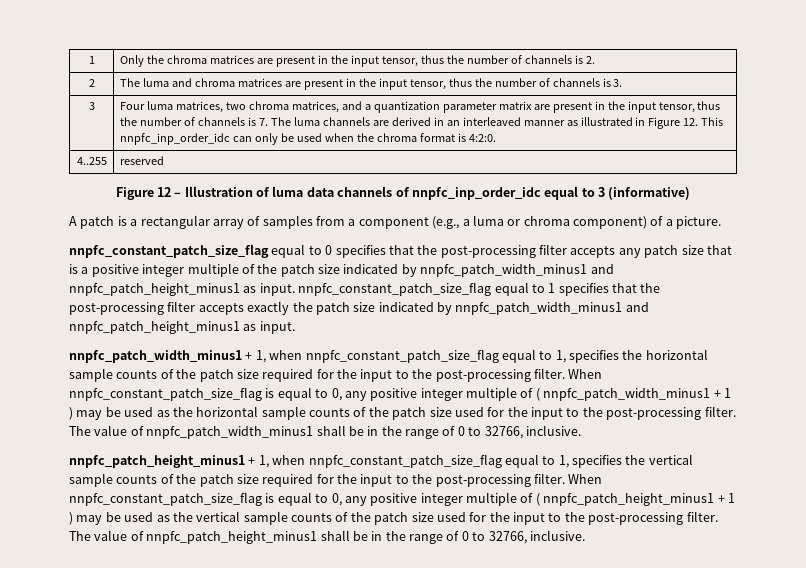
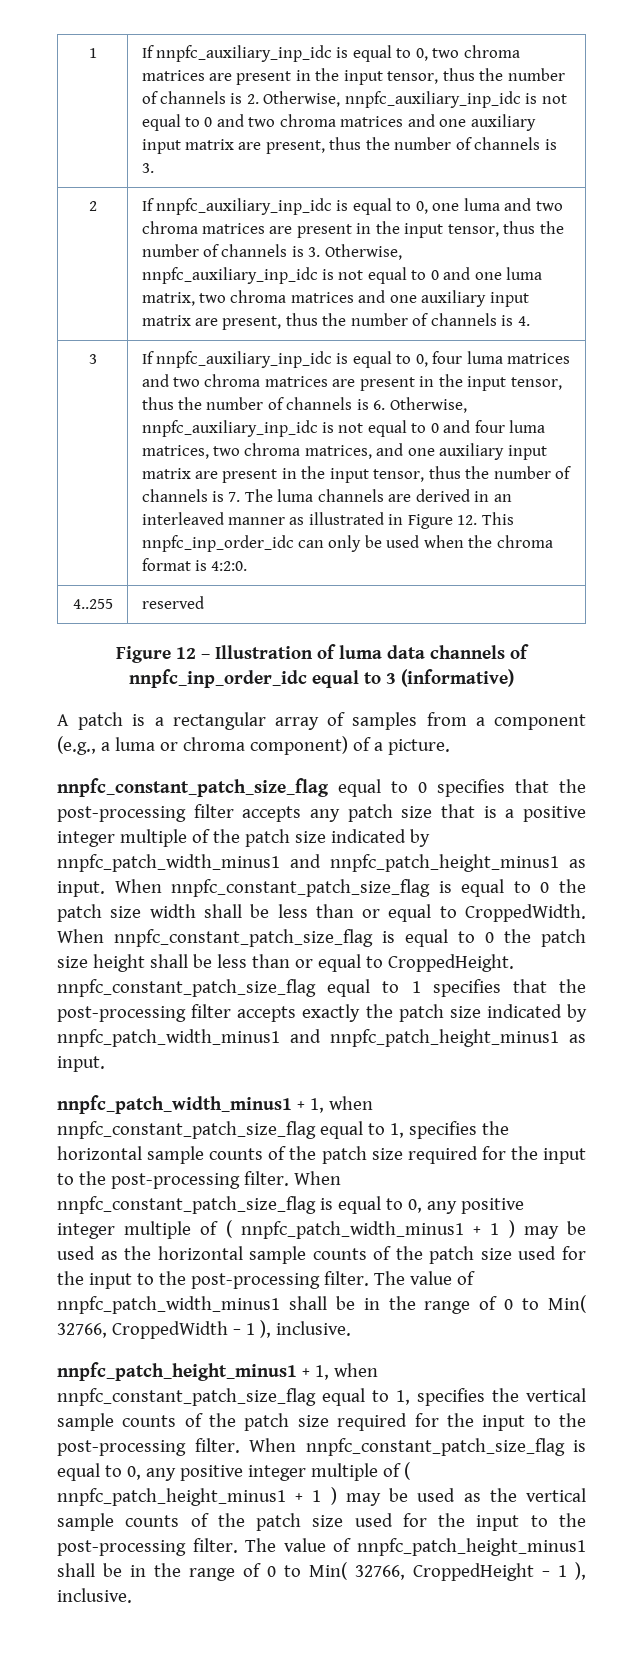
- Only the chroma matrices are present in the input tensor, thus the number of channels is 2.
- 2 | The luma and chroma matrices are present in the input tensor, thus the number of channels is 3.
- 3 | Four luma matrices, two chroma matrices, and a quantization parameter matrix are present in the input tensor, thus the number of channels is 7. The luma channels are derived in an interleaved manner as illustrated in Figure 12. This nnpfc_inp_order_idc can only be used when the chroma format is 4:2:0.
+ If nnpfc_auxiliary_inp_idc is equal to 0, two chroma matrices are present in the input tensor, thus the number of channels is 2. Otherwise, nnpfc_auxiliary_inp_idc is not equal to 0 and two chroma matrices and one auxiliary input matrix are present, thus the number of channels is 3.
+ 2 | If nnpfc_auxiliary_inp_idc is equal to 0, one luma and two chroma matrices are present in the input tensor, thus the number of channels is 3. Otherwise, nnpfc_auxiliary_inp_idc is not equal to 0 and one luma matrix, two chroma matrices and one auxiliary input matrix are present, thus the number of channels is 4.
+ 3 | If nnpfc_auxiliary_inp_idc is equal to 0, four luma matrices and two chroma matrices are present in the input tensor, thus the number of channels is 6. Otherwise, nnpfc_auxiliary_inp_idc is not equal to 0 and four luma matrices, two chroma matrices, and one auxiliary input matrix are present in the input tensor, thus the number of channels is 7. The luma channels are derived in an interleaved manner as illustrated in Figure 12. This nnpfc_inp_order_idc can only be used when the chroma format is 4:2:0.
- nnpfc_constant_patch_size_flag equal to 0 specifies that the post-processing filter accepts any patch size that is a positive integer multiple of the patch size indicated by nnpfc_patch_width_minus1 and nnpfc_patch_height_minus1 as input. nnpfc_constant_patch_size_flag equal to 1 specifies that the post-processing filter accepts exactly the patch size indicated by nnpfc_patch_width_minus1 and nnpfc_patch_height_minus1 as input.
+ nnpfc_constant_patch_size_flag equal to 0 specifies that the post-processing filter accepts any patch size that is a positive integer multiple of the patch size indicated by nnpfc_patch_width_minus1 and nnpfc_patch_height_minus1 as input. When nnpfc_constant_patch_size_flag is equal to 0 the patch size width shall be less than or equal to CroppedWidth. When nnpfc_constant_patch_size_flag is equal to 0 the patch size height shall be less than or equal to CroppedHeight. nnpfc_constant_patch_size_flag equal to 1 specifies that the post-processing filter accepts exactly the patch size indicated by nnpfc_patch_width_minus1 and nnpfc_patch_height_minus1 as input.
- The value of nnpfc_patch_width_minus1 shall be in the range of 0 to 32766, inclusive.
+ The value of nnpfc_patch_width_minus1 shall be in the range of 0 to Min( 32766, CroppedWidth − 1 ), inclusive.
- The value of nnpfc_patch_height_minus1 shall be in the range of 0 to 32766, inclusive.
+ The value of nnpfc_patch_height_minus1 shall be in the range of 0 to Min( 32766, CroppedHeight − 1 ), inclusive.

